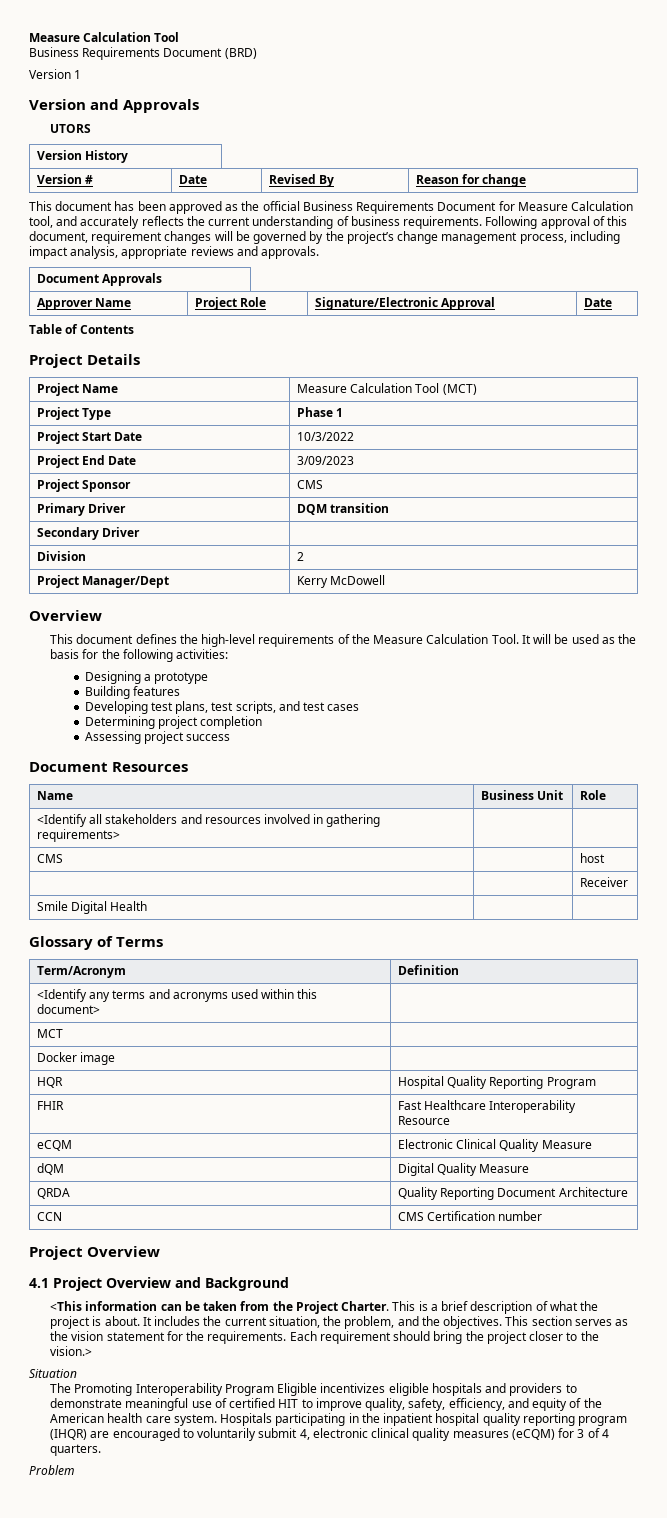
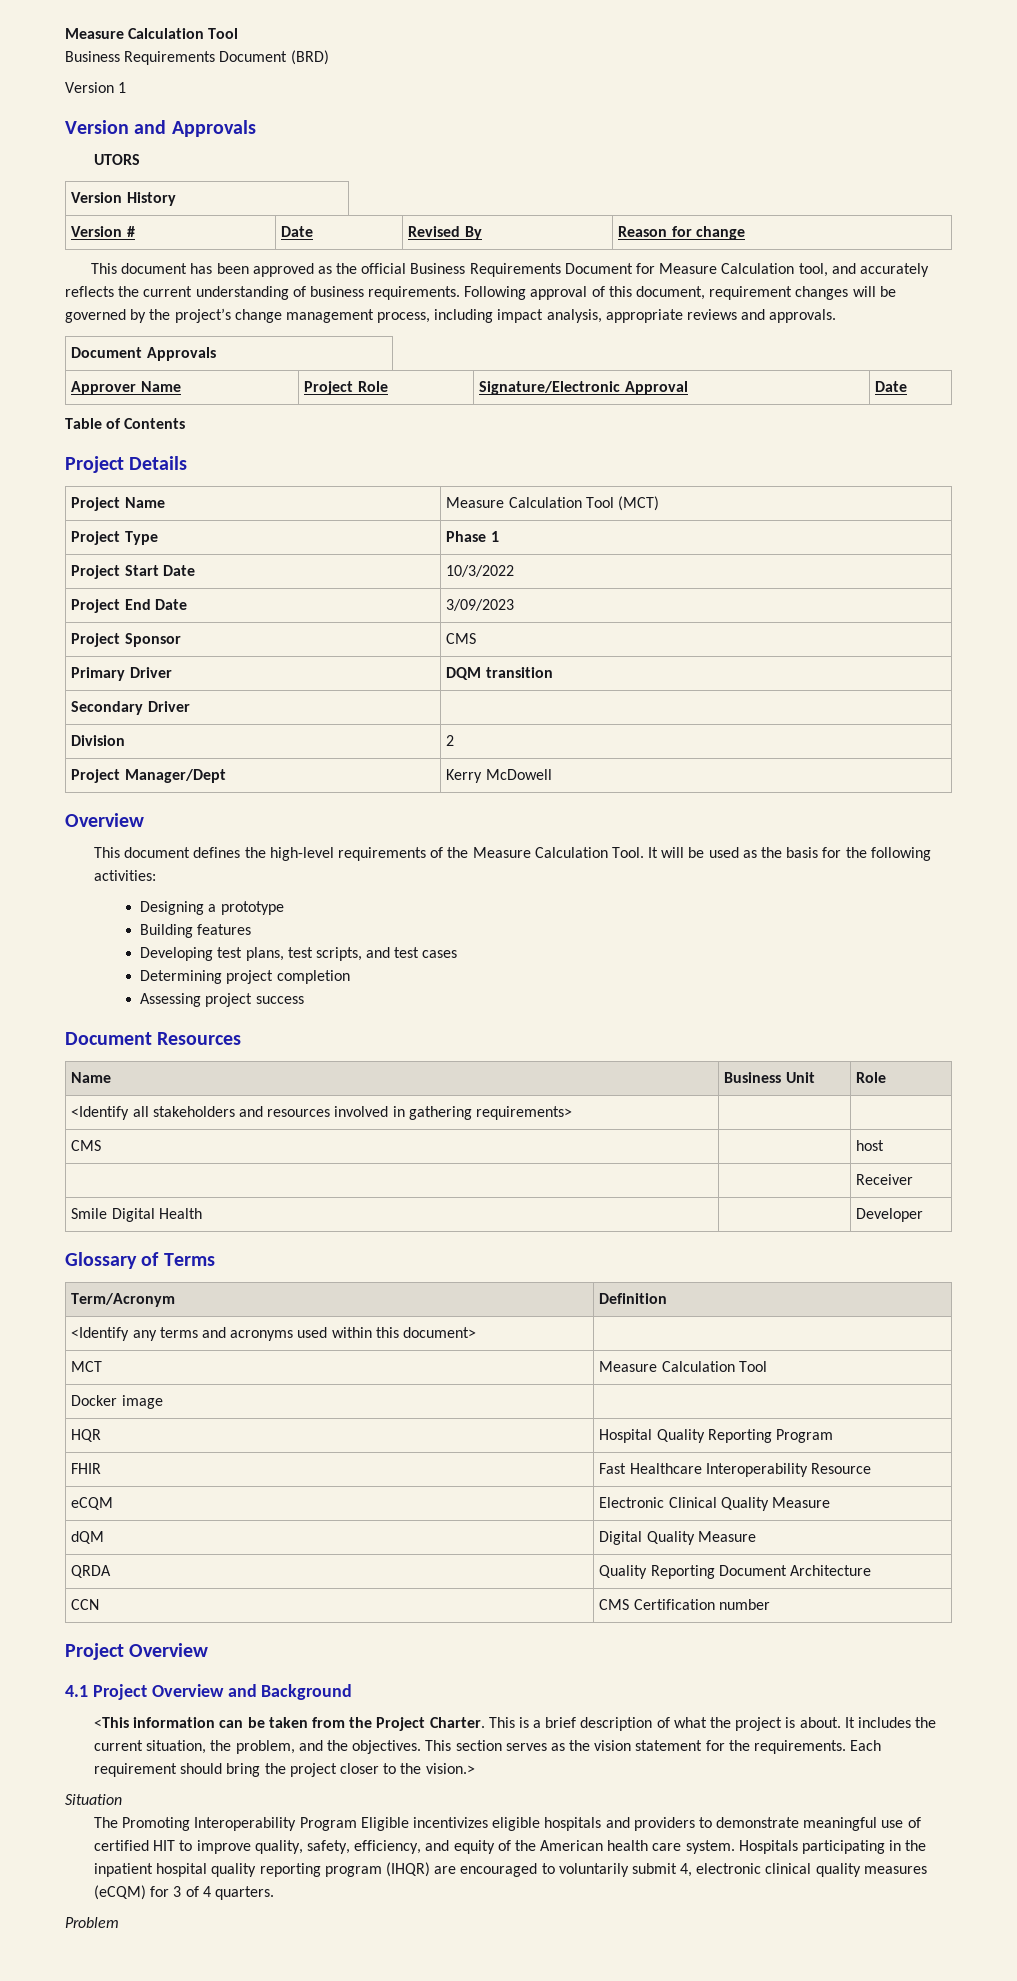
- Smile Digital Health | |
+ Smile Digital Health | | Developer
- MCT |
+ MCT | Measure Calculation Tool

